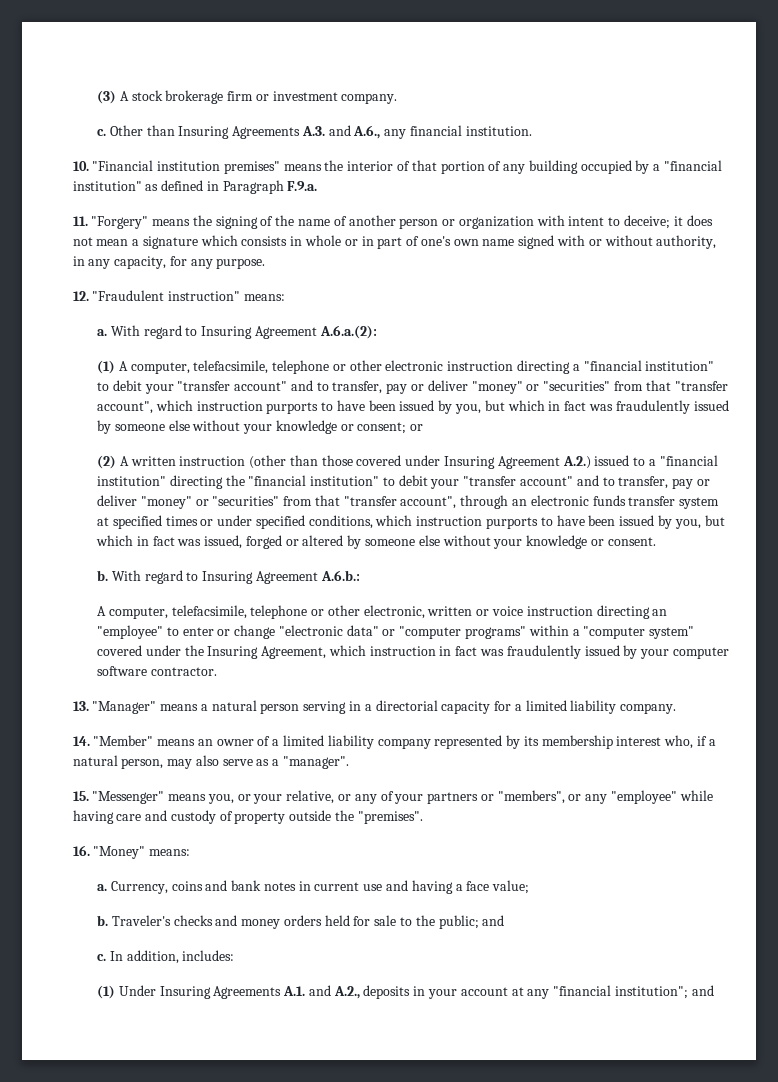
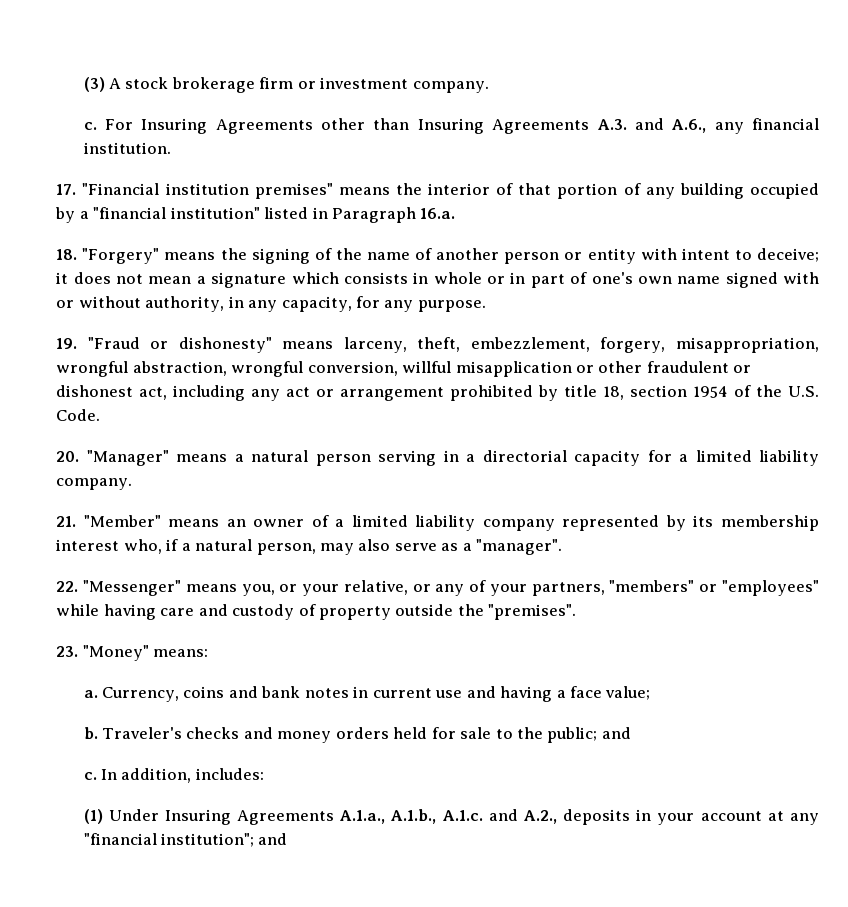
- Other than Insuring Agreements A.3. and A.6., any financial institution.
+ For Insuring Agreements other than Insuring Agreements A.3. and A.6., any financial institution.
- 10. "Financial institution premises" means the interior of that portion of any building occupied by a "financial institution" as defined in Paragraph F.9.a.
- 11. "Forgery" means the signing of the name of another person or organization with intent to deceive; it does not mean a signature which consists in whole or in part of one's own name signed with or without authority, in any capacity, for any purpose.
+ 17. "Financial institution premises" means the interior of that portion of any building occupied by a "financial institution" listed in Paragraph 16.a.
+ 18. "Forgery" means the signing of the name of another person or entity with intent to deceive; it does not mean a signature which consists in whole or in part of one's own name signed with or without authority, in any capacity, for any purpose.
- 12. "Fraudulent instruction" means:
- a. With regard to Insuring Agreement A.6.a.(2):
- (1) A computer, telefacsimile, telephone or other electronic instruction directing a "financial institution" to debit your "transfer account" and to transfer, pay or deliver "money" or "securities" from that "transfer account", which instruction purports to have been issued by you, but which in fact was fraudulently issued by someone else without your knowledge or consent; or
- (2) A written instruction (other than those covered under Insuring Agreement A.2.) issued to a "financial institution" directing the "financial institution" to debit your "transfer account" and to transfer, pay or deliver "money" or "securities" from that "transfer account", through an electronic funds transfer system at specified times or under specified conditions, which instruction purports to have been issued by you, but which in fact was issued, forged or altered by someone else without your knowledge or consent.
- b. With regard to Insuring Agreement A.6.b.:
- A computer, telefacsimile, telephone or other electronic, written or voice instruction directing an "employee" to enter or change "electronic data" or "computer programs" within a "computer system" covered under the Insuring Agreement, which instruction in fact was fraudulently issued by your computer software contractor.
- 13. "Manager" means a natural person serving in a directorial capacity for a limited liability company.
+ 19. "Fraud or dishonesty" means larceny, theft, embezzlement, forgery, misappropriation, wrongful abstraction, wrongful conversion, willful misapplication or other fraudulent or dishonest act, including any act or arrangement prohibited by title 18, section 1954 of the U.S. Code.
+ 20. "Manager" means a natural person serving in a directorial capacity for a limited liability company.
- 14. "Member" means an owner of a limited liability company represented by its membership interest who, if a natural person, may also serve as a "manager".
+ 21. "Member" means an owner of a limited liability company represented by its membership interest who, if a natural person, may also serve as a "manager".
- 15. "Messenger" means you, or your relative, or any of your partners or "members", or any "employee" while having care and custody of property outside the "premises".
+ 22. "Messenger" means you, or your relative, or any of your partners, "members" or "employees" while having care and custody of property outside the "premises".
- 16. "Money" means:
+ 23. "Money" means:
- (1) Under Insuring Agreements A.1. and A.2., deposits in your account at any "financial institution"; and
+ (1) Under Insuring Agreements A.1.a., A.1.b., A.1.c. and A.2., deposits in your account at any "financial institution"; and

